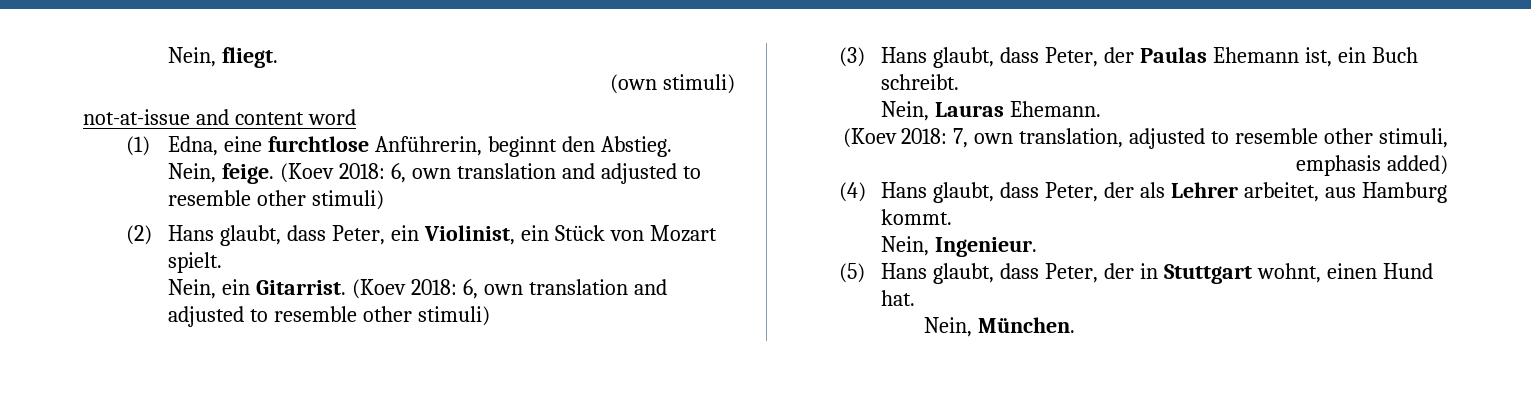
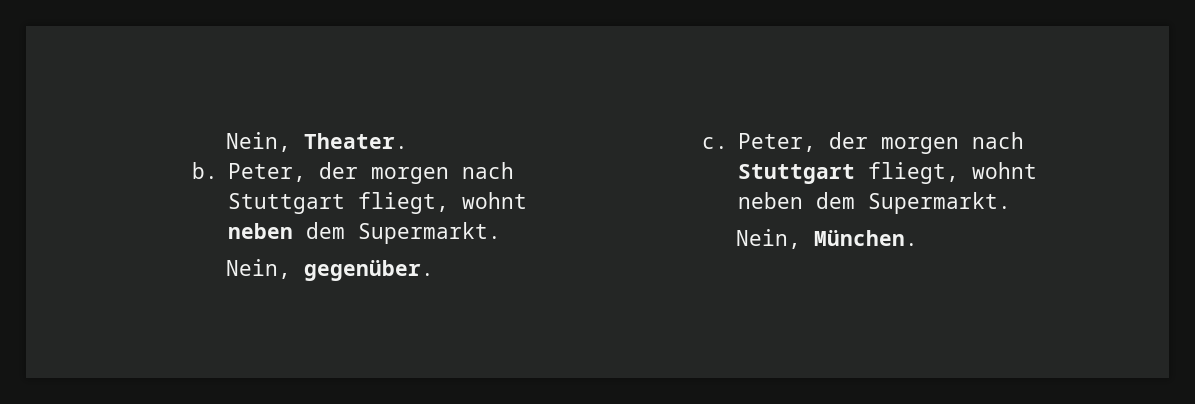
- Nein, fliegt.
- (own stimuli)
- not-at-issue and content word
- (1) Edna, eine furchtlose Anführerin, beginnt den Abstieg.
- Nein, feige. (Koev 2018: 6, own translation and adjusted to resemble other stimuli)
- (2) Hans glaubt, dass Peter, ein Violinist, ein Stück von Mozart spielt.
- Nein, ein Gitarrist. (Koev 2018: 6, own translation and adjusted to resemble other stimuli)
- (3) Hans glaubt, dass Peter, der Paulas Ehemann ist, ein Buch schreibt.
- Nein, Lauras Ehemann.
- (Koev 2018: 7, own translation, adjusted to resemble other stimuli, emphasis added)
- (4) Hans glaubt, dass Peter, der als Lehrer arbeitet, aus Hamburg kommt.
- Nein, Ingenieur.
- (5) Hans glaubt, dass Peter, der in Stuttgart wohnt, einen Hund hat.
+ Nein, Theater.
+ b. Peter, der morgen nach Stuttgart fliegt, wohnt neben dem Supermarkt.
+ Nein, gegenüber.
+ c. Peter, der morgen nach Stuttgart fliegt, wohnt neben dem Supermarkt.

